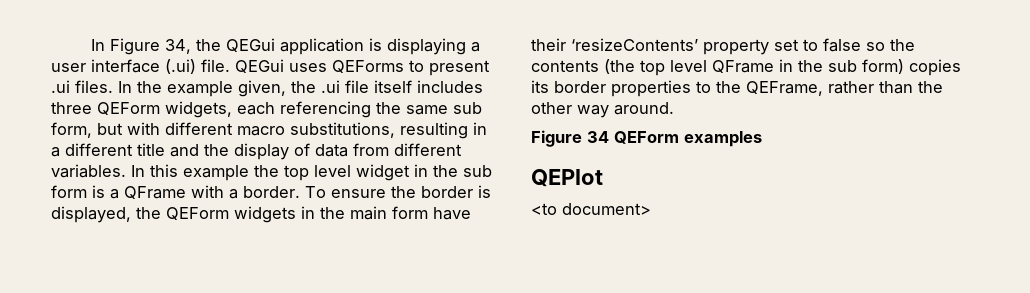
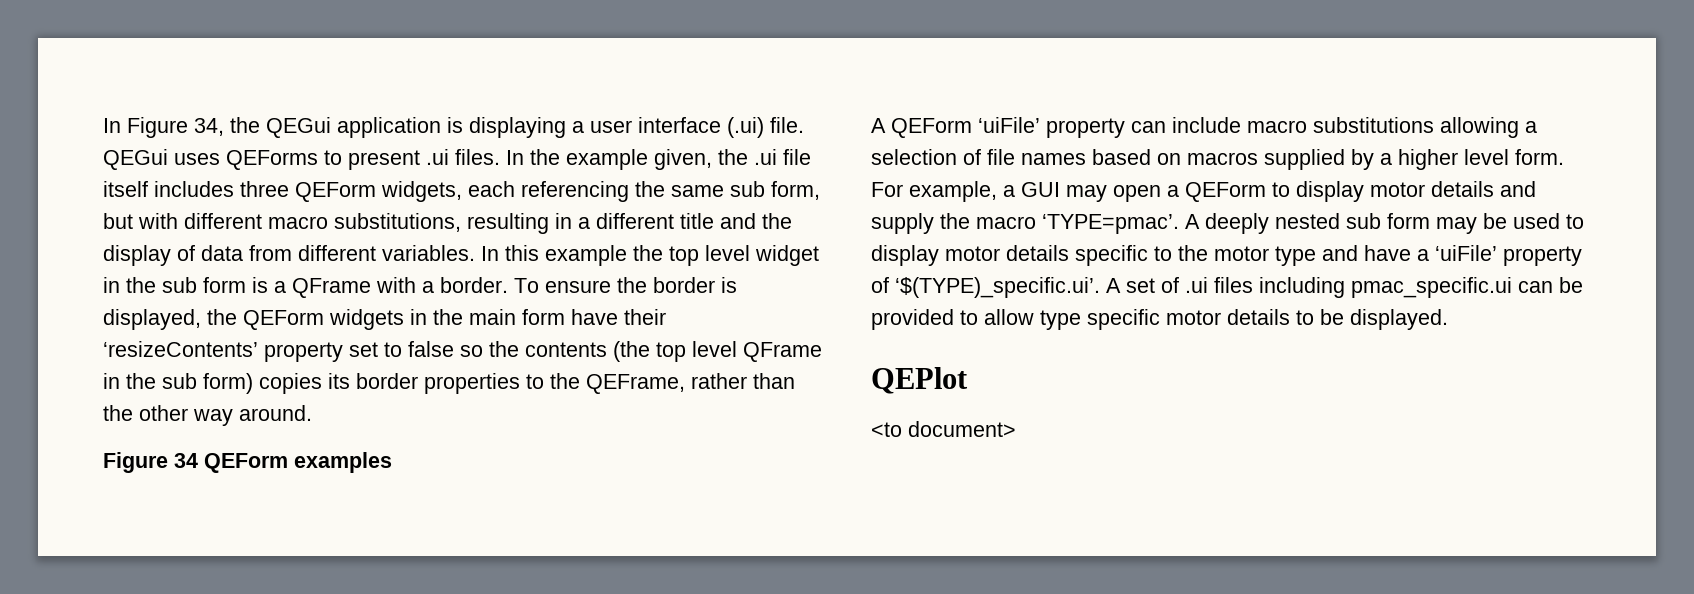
+ A QEForm ‘uiFile’ property can include macro substitutions allowing a selection of file names based on macros supplied by a higher level form. For example, a GUI may open a QEForm to display motor details and supply the macro ‘TYPE=pmac’. A deeply nested sub form may be used to display motor details specific to the motor type and have a ‘uiFile’ property of ‘$(TYPE)_specific.ui’. A set of .ui files including pmac_specific.ui can be provided to allow type specific motor details to be displayed.

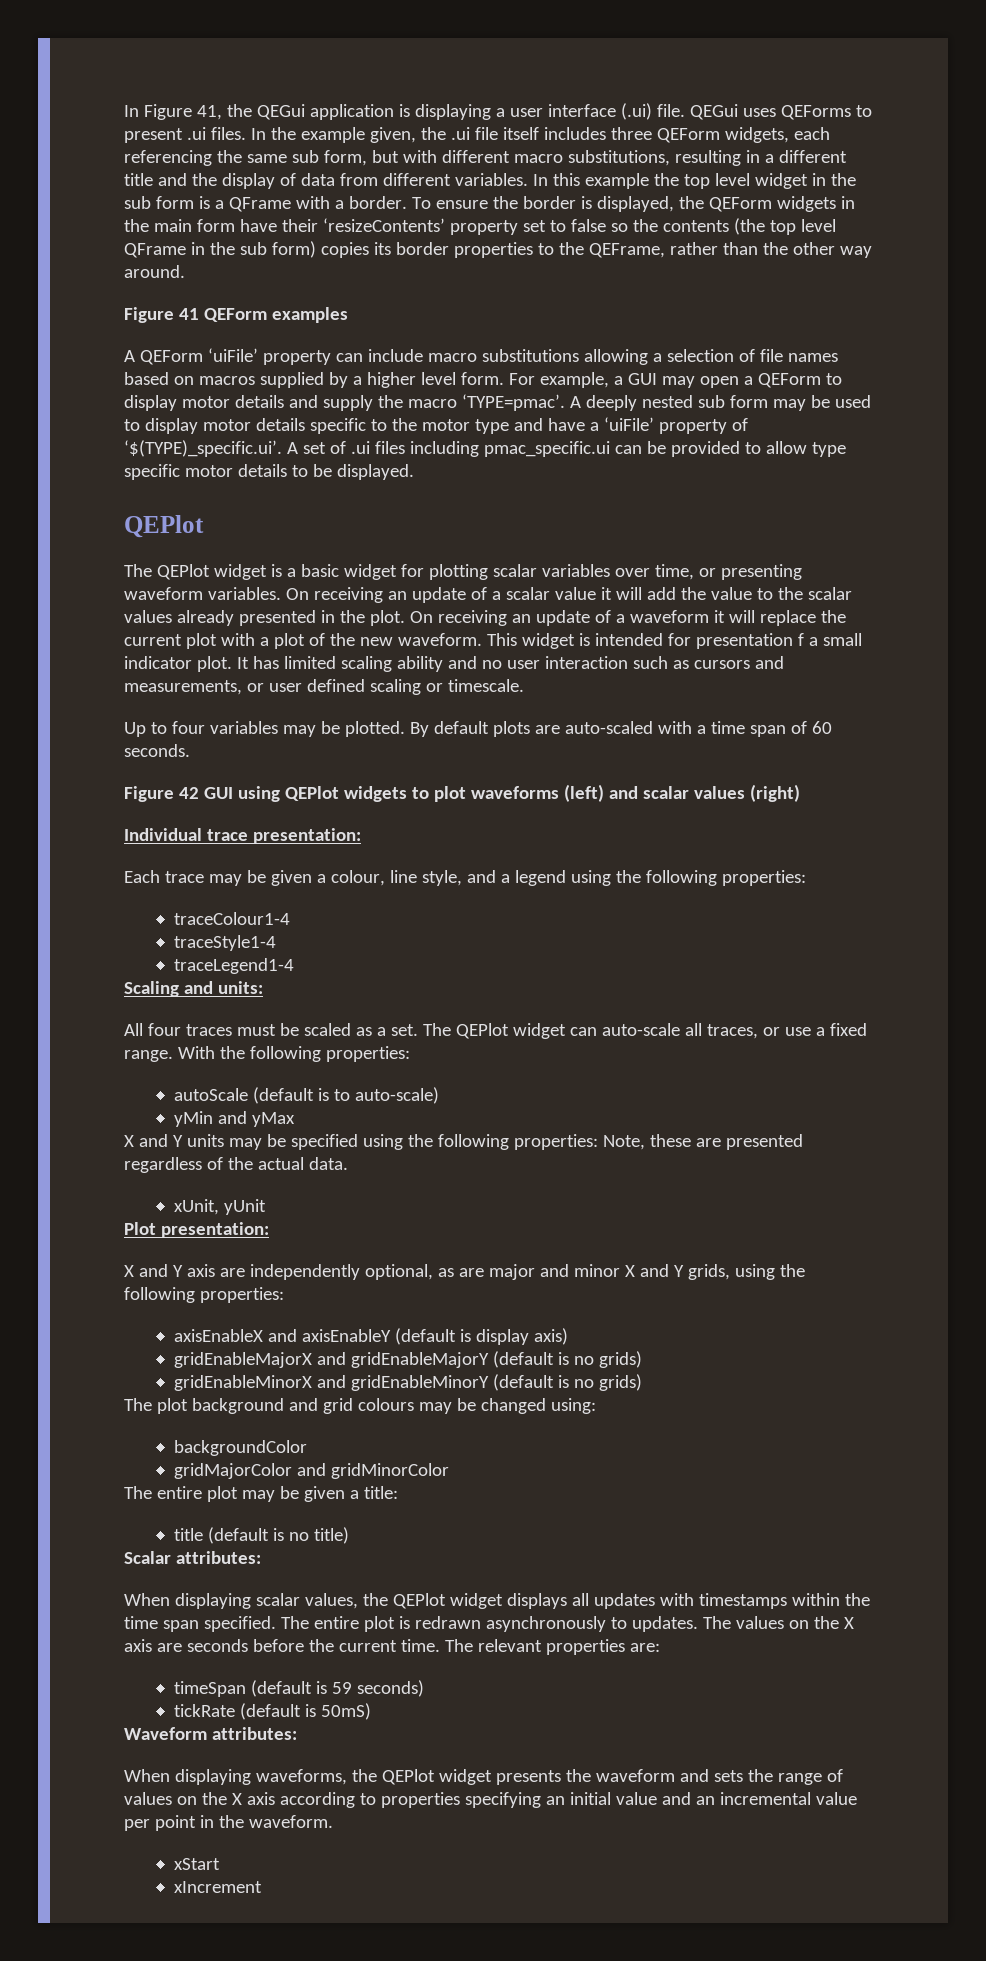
- In Figure 34, the QEGui application is displaying a user interface (.ui) file.
+ In Figure 41, the QEGui application is displaying a user interface (.ui) file.
- Figure 34 QEForm examples
+ Figure 41 QEForm examples
- <to document>
+ The QEPlot widget is a basic widget for plotting scalar variables over time, or presenting waveform variables. On receiving an update of a scalar value it will add the value to the scalar values already presented in the plot. On receiving an update of a waveform it will replace the current plot with a plot of the new waveform. This widget is intended for presentation f a small indicator plot. It has limited scaling ability and no user interaction such as cursors and measurements, or user defined scaling or timescale.
+ Up to four variables may be plotted. By default plots are auto-scaled with a time span of 60 seconds.
+ Figure 42 GUI using QEPlot widgets to plot waveforms (left) and scalar values (right)
+ Individual trace presentation:
+ Each trace may be given a colour, line style, and a legend using the following properties:
+ traceColour1-4
+ traceStyle1-4
+ traceLegend1-4
+ Scaling and units:
+ All four traces must be scaled as a set. The QEPlot widget can auto-scale all traces, or use a fixed range. With the following properties:
+ autoScale (default is to auto-scale)
+ yMin and yMax
+ X and Y units may be specified using the following properties: Note, these are presented regardless of the actual data.
+ xUnit, yUnit
+ Plot presentation:
+ X and Y axis are independently optional, as are major and minor X and Y grids, using the following properties:
+ axisEnableX and axisEnableY (default is display axis)
+ gridEnableMajorX and gridEnableMajorY (default is no grids)
+ gridEnableMinorX and gridEnableMinorY (default is no grids)
+ The plot background and grid colours may be changed using:
+ backgroundColor
+ gridMajorColor and gridMinorColor
+ The entire plot may be given a title:
+ title (default is no title)
+ Scalar attributes:
+ When displaying scalar values, the QEPlot widget displays all updates with timestamps within the time span specified. The entire plot is redrawn asynchronously to updates. The values on the X axis are seconds before the current time. The relevant properties are:
+ timeSpan (default is 59 seconds)
+ tickRate (default is 50mS)
+ Waveform attributes:
+ When displaying waveforms, the QEPlot widget presents the waveform and sets the range of values on the X axis according to properties specifying an initial value and an incremental value per point in the waveform.
+ xStart
+ xIncrement

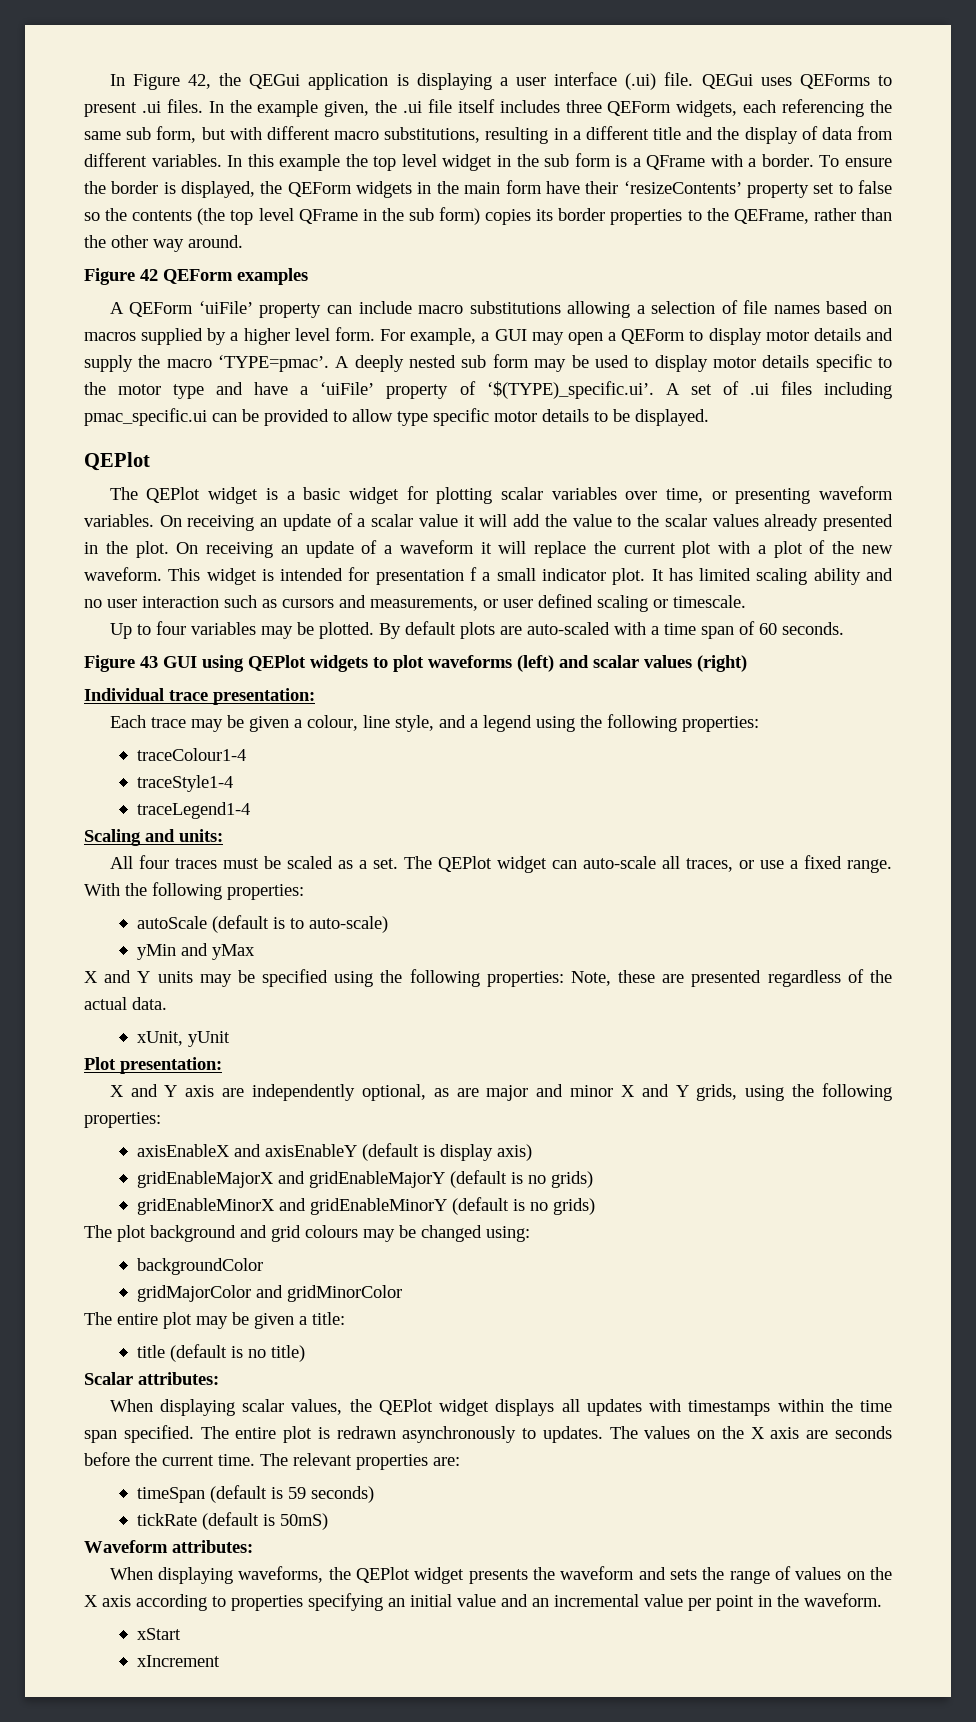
- In Figure 41, the QEGui application is displaying a user interface (.ui) file.
+ In Figure 42, the QEGui application is displaying a user interface (.ui) file.
- Figure 41 QEForm examples
+ Figure 42 QEForm examples
- Figure 42 GUI using QEPlot widgets to plot waveforms (left) and scalar values (right)
+ Figure 43 GUI using QEPlot widgets to plot waveforms (left) and scalar values (right)

